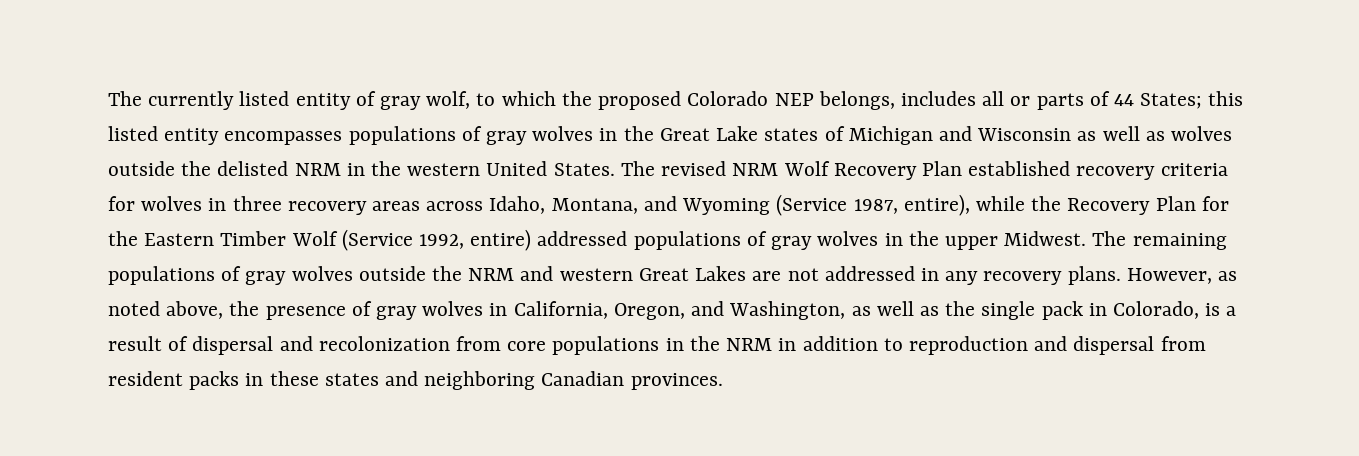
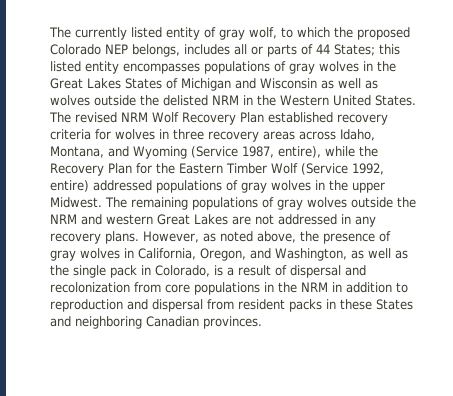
- The currently listed entity of gray wolf, to which the proposed Colorado NEP belongs, includes all or parts of 44 States; this listed entity encompasses populations of gray wolves in the Great Lake states of Michigan and Wisconsin as well as wolves outside the delisted NRM in the western United States.
+ The currently listed entity of gray wolf, to which the proposed Colorado NEP belongs, includes all or parts of 44 States; this listed entity encompasses populations of gray wolves in the Great Lakes States of Michigan and Wisconsin as well as wolves outside the delisted NRM in the Western United States.
- However, as noted above, the presence of gray wolves in California, Oregon, and Washington, as well as the single pack in Colorado, is a result of dispersal and recolonization from core populations in the NRM in addition to reproduction and dispersal from resident packs in these states and neighboring Canadian provinces.
+ However, as noted above, the presence of gray wolves in California, Oregon, and Washington, as well as the single pack in Colorado, is a result of dispersal and recolonization from core populations in the NRM in addition to reproduction and dispersal from resident packs in these States and neighboring Canadian provinces.

